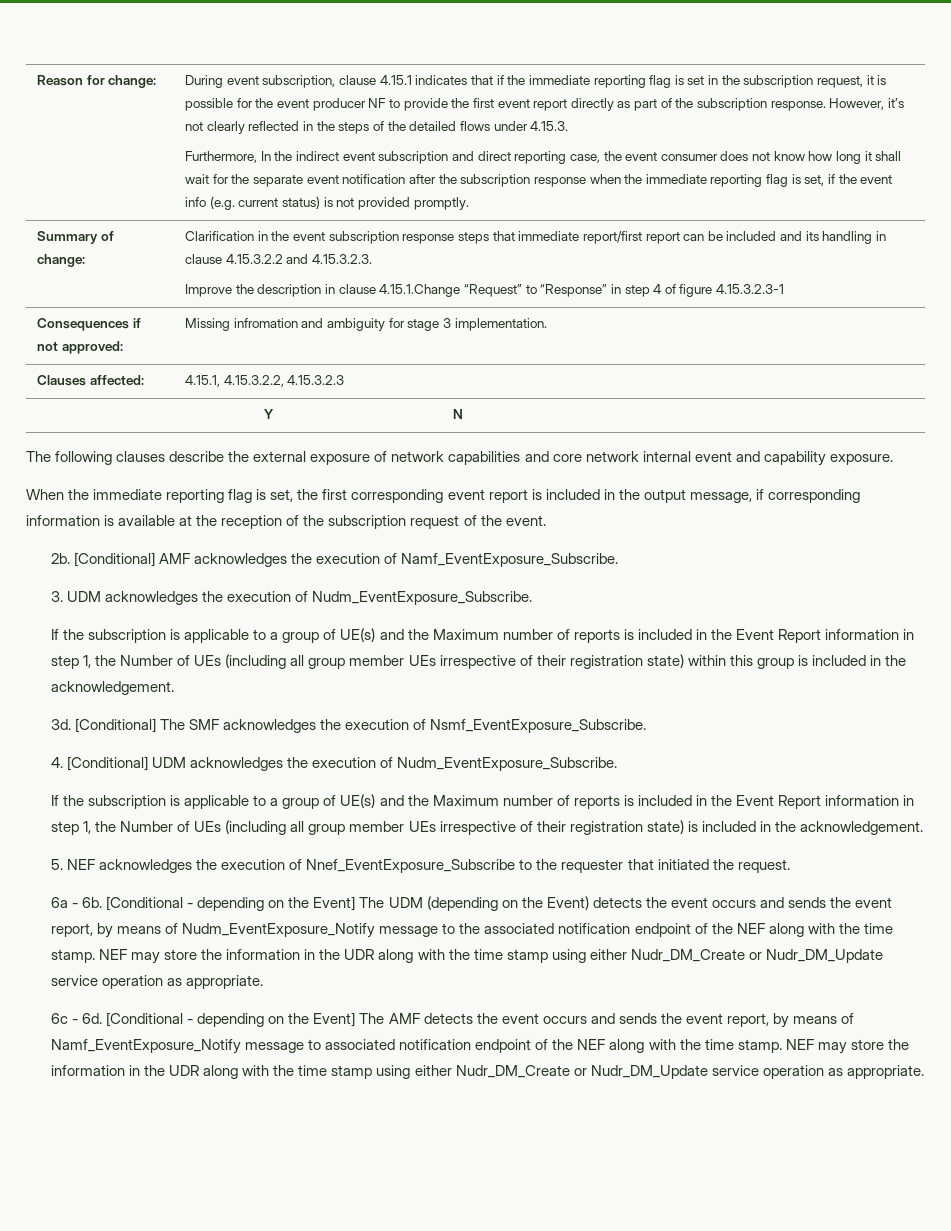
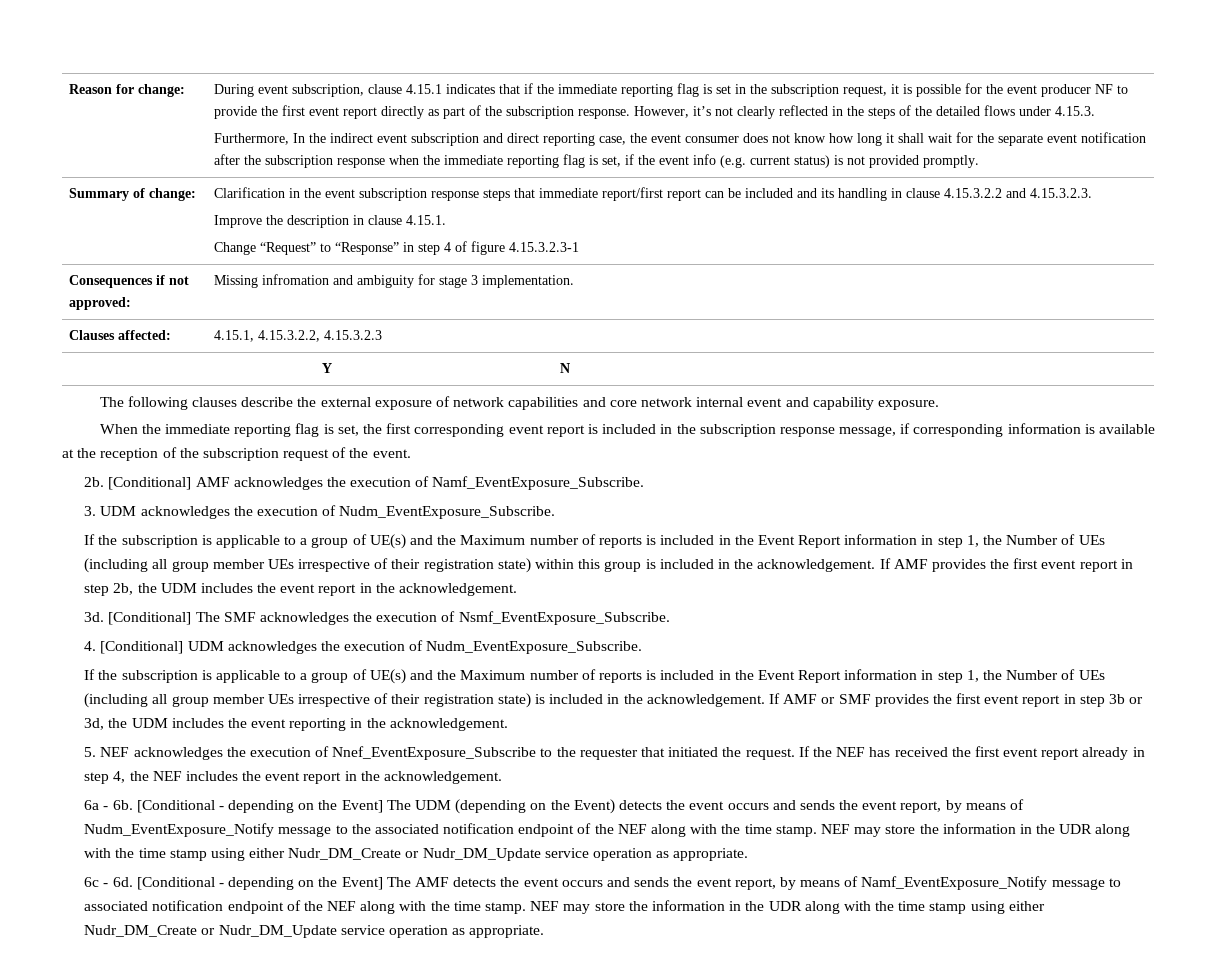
- Improve the description in clause 4.15.1.Change “Request” to “Response” in step 4 of figure 4.15.3.2.3-1
+ Improve the description in clause 4.15.1.
+ Change “Request” to “Response” in step 4 of figure 4.15.3.2.3-1
- When the immediate reporting flag is set, the first corresponding event report is included in the output message, if corresponding information is available at the reception of the subscription request of the event.
+ When the immediate reporting flag is set, the first corresponding event report is included in the subscription response message, if corresponding information is available at the reception of the subscription request of the event.
+ If AMF provides the first event report in step 2b, the UDM includes the event report in the acknowledgement.
+ If AMF or SMF provides the first event report in step 3b or 3d, the UDM includes the event reporting in the acknowledgement.
+ If the NEF has received the first event report already in step 4, the NEF includes the event report in the acknowledgement.

